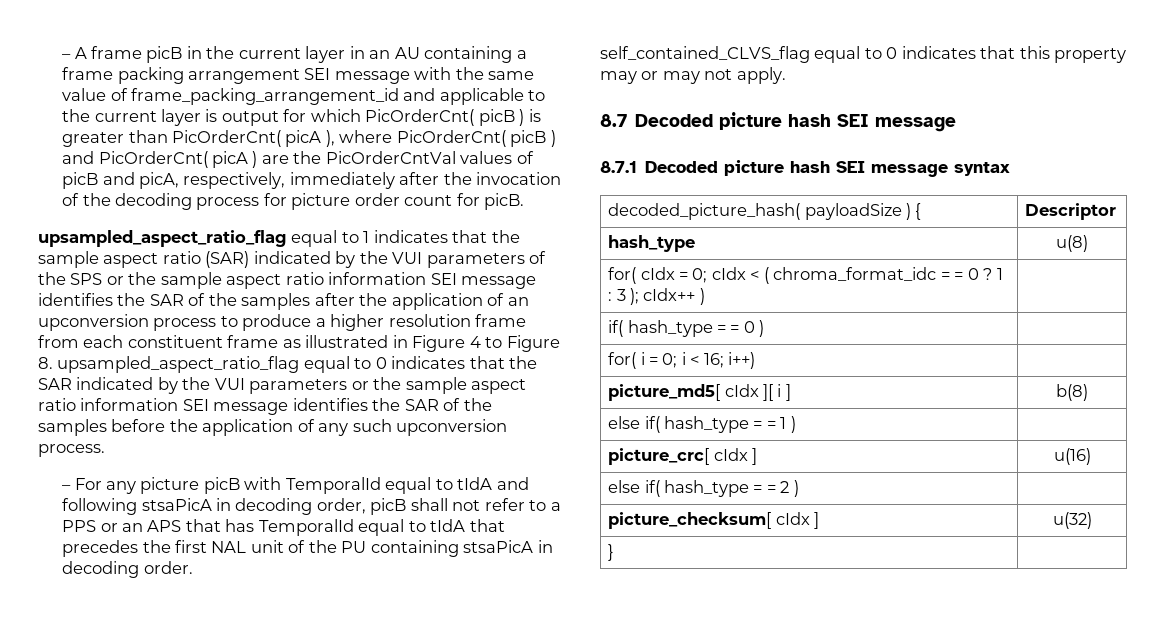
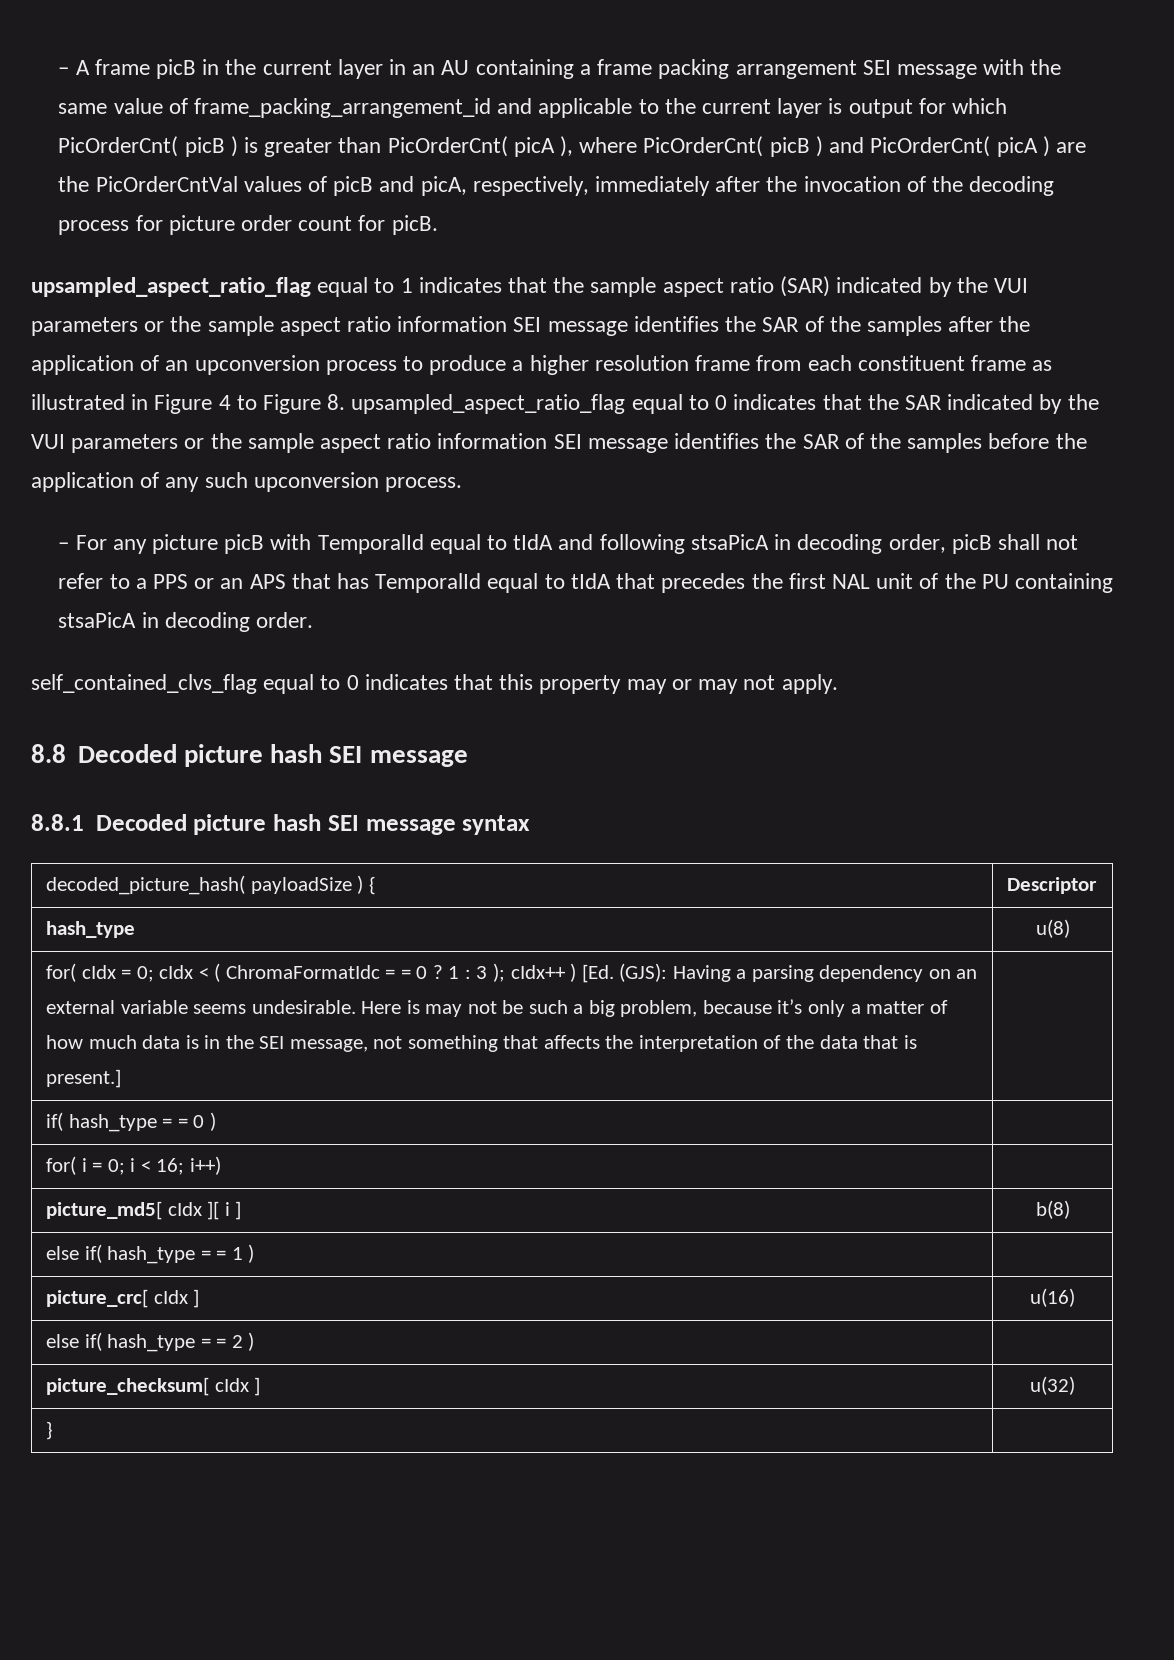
- upsampled_aspect_ratio_flag equal to 1 indicates that the sample aspect ratio (SAR) indicated by the VUI parameters of the SPS or the sample aspect ratio information SEI message identifies the SAR of the samples after the application of an upconversion process to produce a higher resolution frame from each constituent frame as illustrated in Figure 4 to Figure 8. upsampled_aspect_ratio_flag equal to 0 indicates that the SAR indicated by the VUI parameters or the sample aspect ratio information SEI message identifies the SAR of the samples before the application of any such upconversion process.
+ upsampled_aspect_ratio_flag equal to 1 indicates that the sample aspect ratio (SAR) indicated by the VUI parameters or the sample aspect ratio information SEI message identifies the SAR of the samples after the application of an upconversion process to produce a higher resolution frame from each constituent frame as illustrated in Figure 4 to Figure 8. upsampled_aspect_ratio_flag equal to 0 indicates that the SAR indicated by the VUI parameters or the sample aspect ratio information SEI message identifies the SAR of the samples before the application of any such upconversion process.
- self_contained_CLVS_flag equal to 0 indicates that this property may or may not apply.
+ self_contained_clvs_flag equal to 0 indicates that this property may or may not apply.
- 8.7 Decoded picture hash SEI message
+ 8.8 Decoded picture hash SEI message
- 8.7.1 Decoded picture hash SEI message syntax
+ 8.8.1 Decoded picture hash SEI message syntax
- for( cIdx = 0; cIdx < ( chroma_format_idc = = 0 ?
+ for( cIdx = 0; cIdx < ( ChromaFormatIdc = = 0 ?
- 1 : 3 ); cIdx++ )
+ 1 : 3 ); cIdx++ ) [Ed. (GJS): Having a parsing dependency on an external variable seems undesirable. Here is may not be such a big problem, because it’s only a matter of how much data is in the SEI message, not something that affects the interpretation of the data that is present.]

